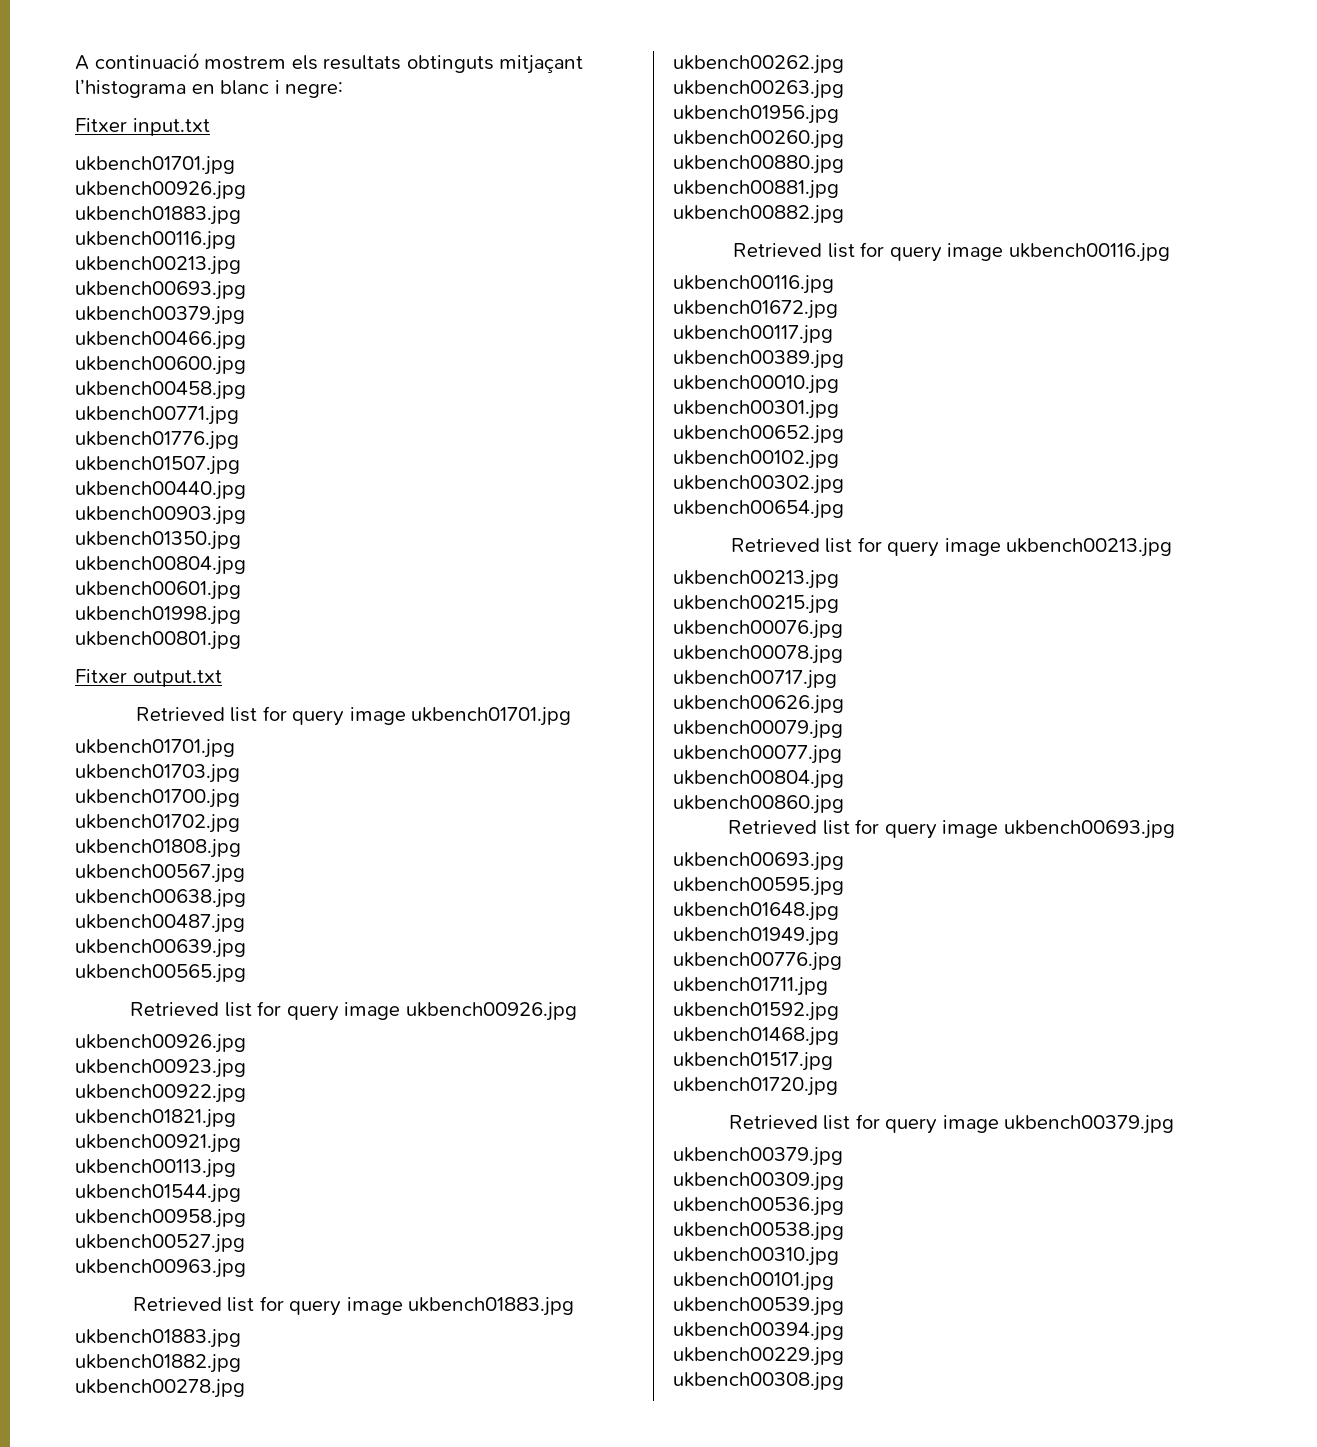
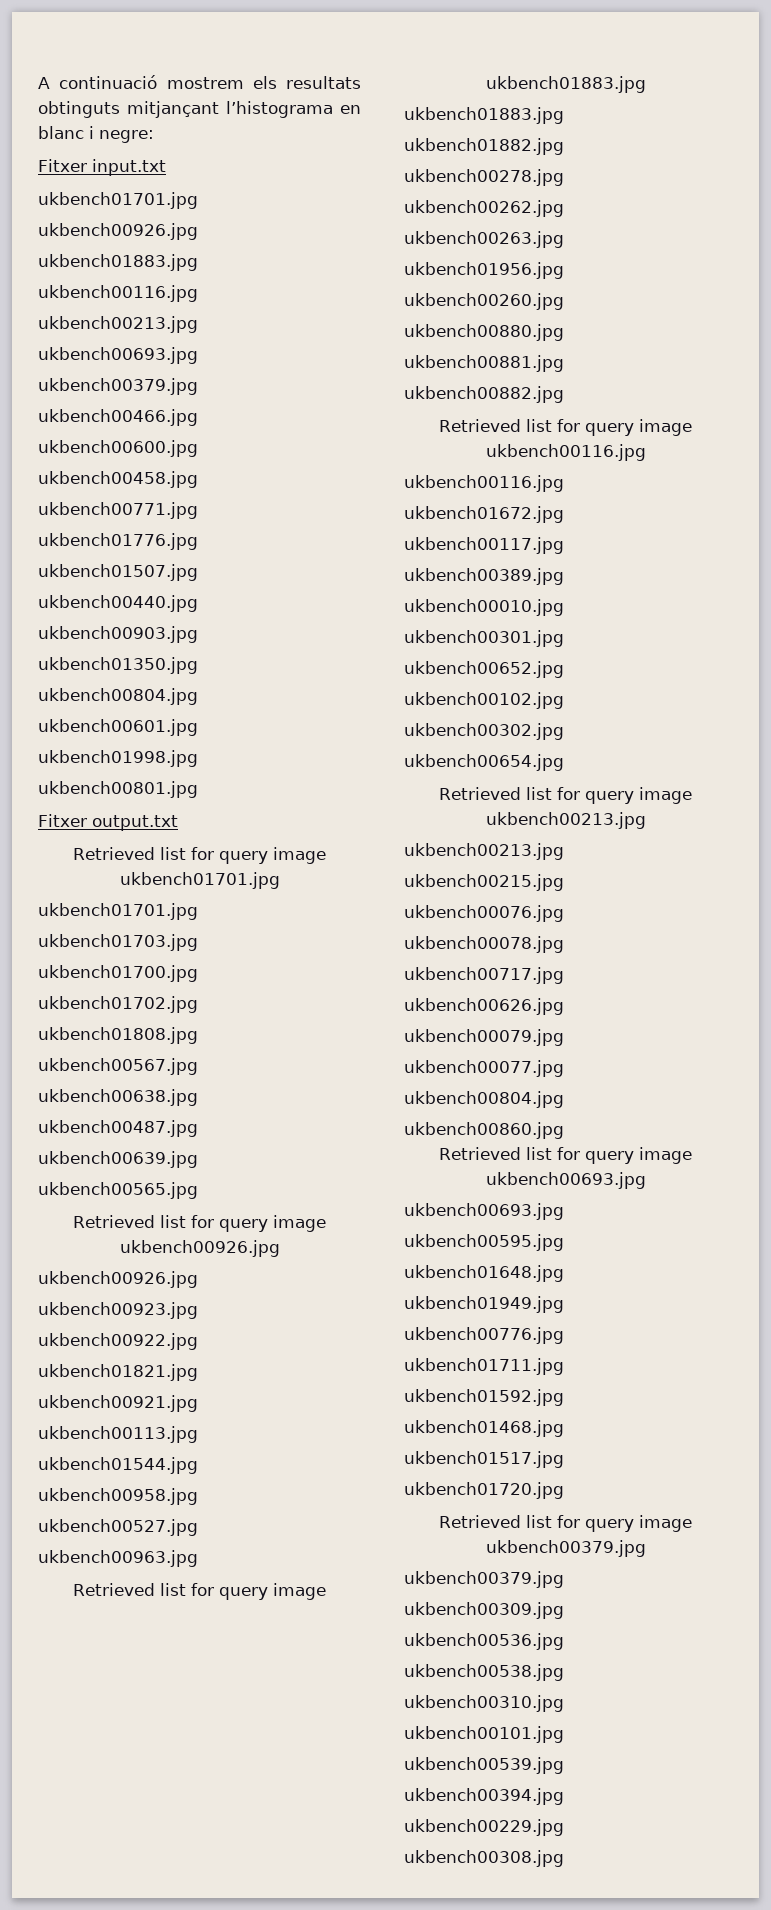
- A continuació mostrem els resultats obtinguts mitjaçant l’histograma en blanc i negre:
+ A continuació mostrem els resultats obtinguts mitjançant l’histograma en blanc i negre:

